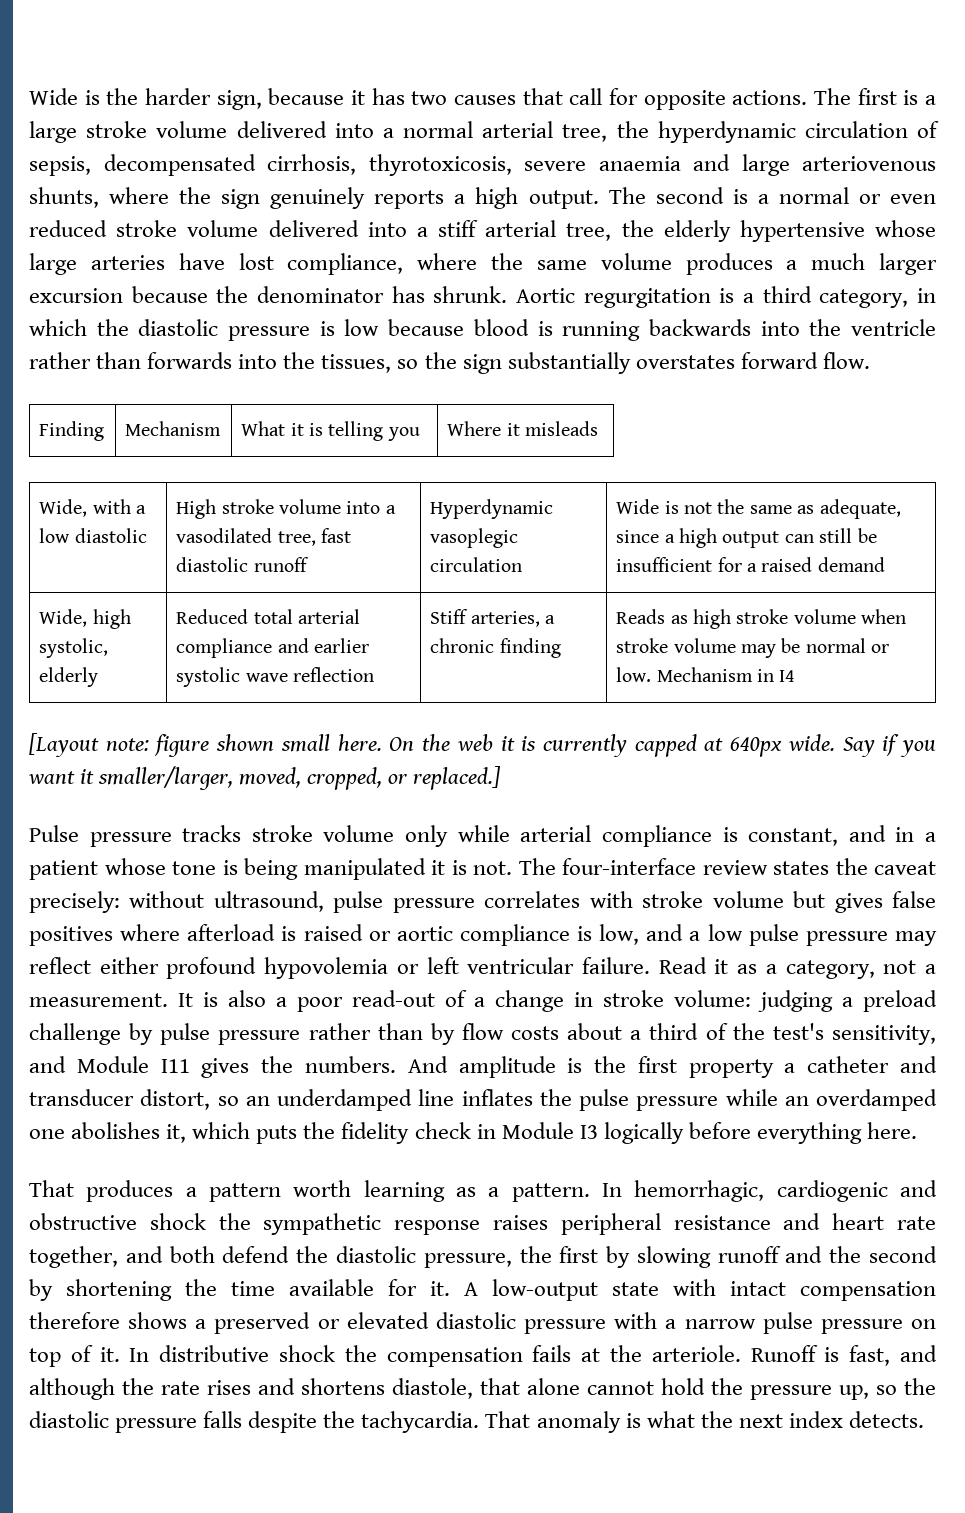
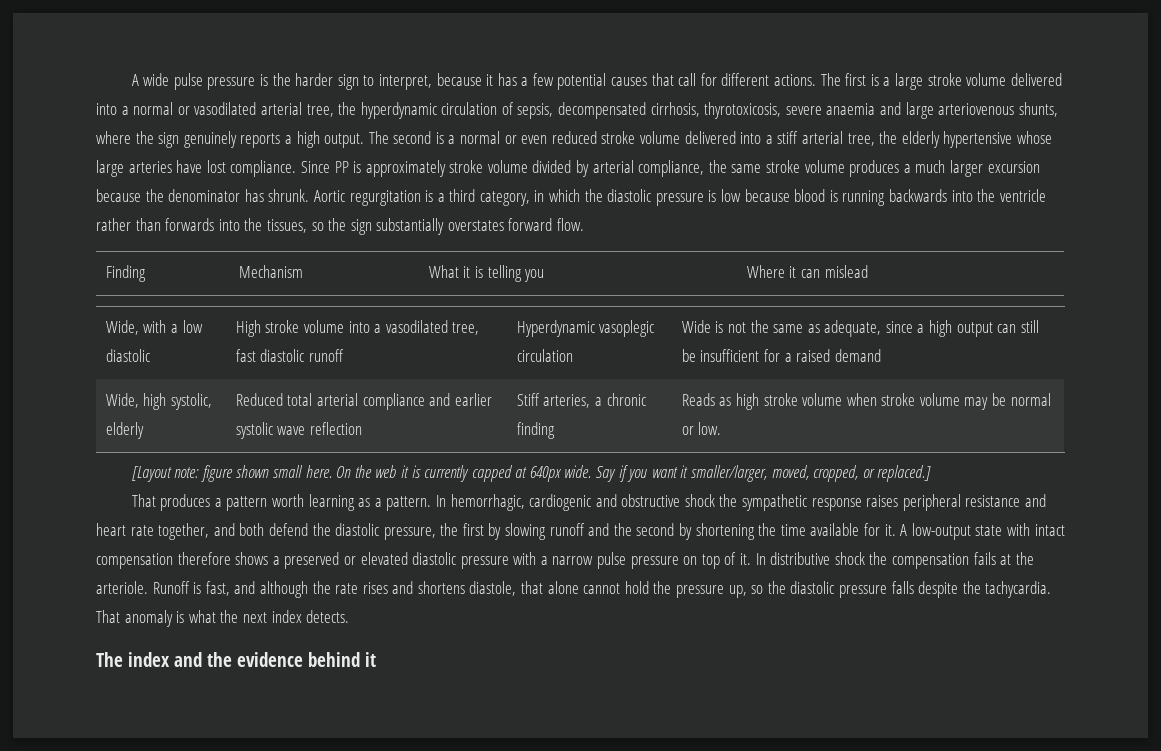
- Wide is the harder sign, because it has two causes that call for opposite actions.
+ A wide pulse pressure is the harder sign to interpret, because it has a few potential causes that call for different actions.
- The first is a large stroke volume delivered into a normal arterial tree, the hyperdynamic circulation of sepsis, decompensated cirrhosis, thyrotoxicosis, severe anaemia and large arteriovenous shunts, where the sign genuinely reports a high output.
+ The first is a large stroke volume delivered into a normal or vasodilated arterial tree, the hyperdynamic circulation of sepsis, decompensated cirrhosis, thyrotoxicosis, severe anaemia and large arteriovenous shunts, where the sign genuinely reports a high output.
- The second is a normal or even reduced stroke volume delivered into a stiff arterial tree, the elderly hypertensive whose large arteries have lost compliance, where the same volume produces a much larger excursion because the denominator has shrunk.
+ The second is a normal or even reduced stroke volume delivered into a stiff arterial tree, the elderly hypertensive whose large arteries have lost compliance. Since PP is approximately stroke volume divided by arterial compliance, the same stroke volume produces a much larger excursion because the denominator has shrunk.
- Finding | Mechanism | What it is telling you | Where it misleads
+ Finding | Mechanism | What it is telling you | Where it can mislead
- Wide, high systolic, elderly | Reduced total arterial compliance and earlier systolic wave reflection | Stiff arteries, a chronic finding | Reads as high stroke volume when stroke volume may be normal or low. Mechanism in I4
+ Wide, high systolic, elderly | Reduced total arterial compliance and earlier systolic wave reflection | Stiff arteries, a chronic finding | Reads as high stroke volume when stroke volume may be normal or low.
- Pulse pressure tracks stroke volume only while arterial compliance is constant, and in a patient whose tone is being manipulated it is not. The four-interface review states the caveat precisely: without ultrasound, pulse pressure correlates with stroke volume but gives false positives where afterload is raised or aortic compliance is low, and a low pulse pressure may reflect either profound hypovolemia or left ventricular failure. Read it as a category, not a measurement. It is also a poor read-out of a change in stroke volume: judging a preload challenge by pulse pressure rather than by flow costs about a third of the test's sensitivity, and Module I11 gives the numbers. And amplitude is the first property a catheter and transducer distort, so an underdamped line inflates the pulse pressure while an overdamped one abolishes it, which puts the fidelity check in Module I3 logically before everything here.
+ The index and the evidence behind it

